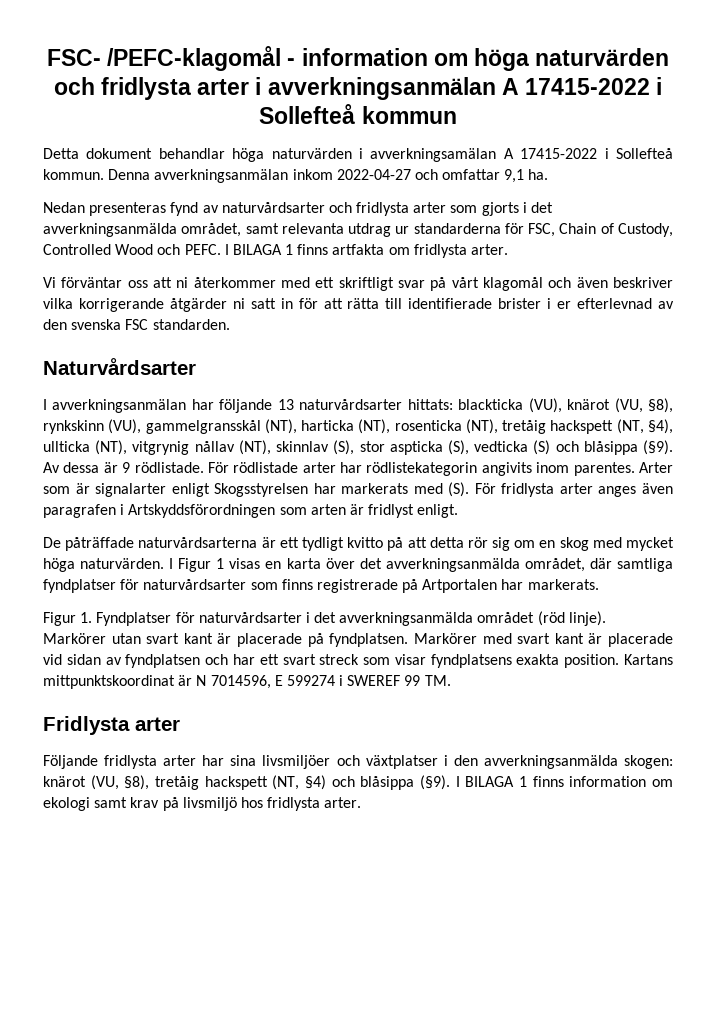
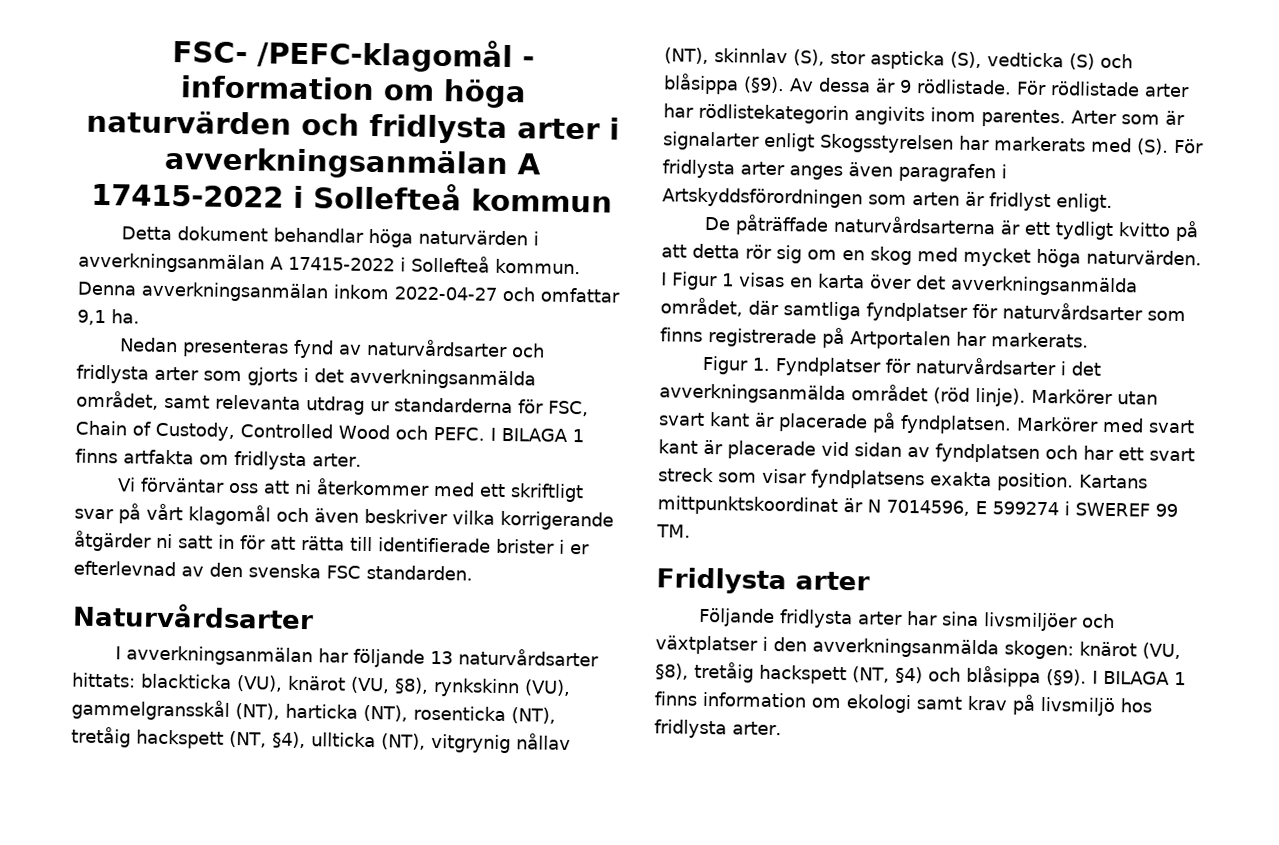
- Detta dokument behandlar höga naturvärden i avverkningsamälan A 17415-2022 i Sollefteå kommun.
+ Detta dokument behandlar höga naturvärden i avverkningsanmälan A 17415-2022 i Sollefteå kommun.

